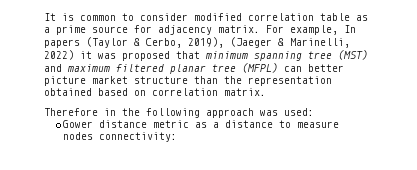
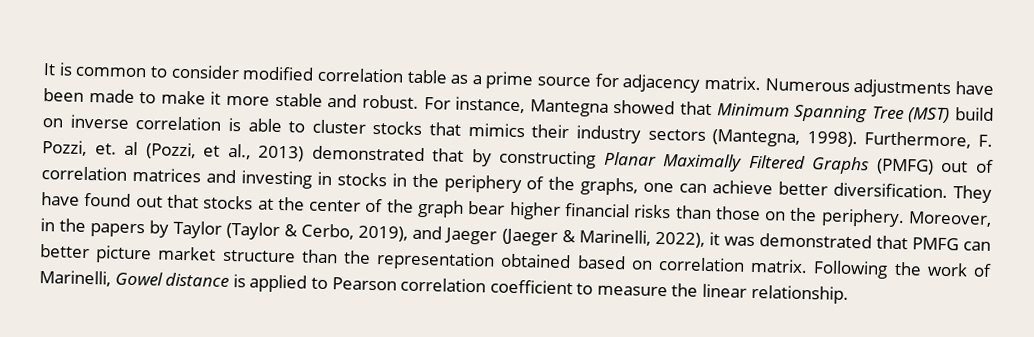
- For example, In papers (Taylor & Cerbo, 2019), (Jaeger & Marinelli, 2022) it was proposed that minimum spanning tree (MST) and maximum filtered planar tree (MFPL) can better picture market structure than the representation obtained based on correlation matrix.
- Therefore in the following approach was used:
- Gower distance metric as a distance to measure nodes connectivity:
+ Numerous adjustments have been made to make it more stable and robust. For instance, Mantegna showed that Minimum Spanning Tree (MST) build on inverse correlation is able to cluster stocks that mimics their industry sectors (Mantegna, 1998). Furthermore, F. Pozzi, et. al (Pozzi, et al., 2013) demonstrated that by constructing Planar Maximally Filtered Graphs (PMFG) out of correlation matrices and investing in stocks in the periphery of the graphs, one can achieve better diversification. They have found out that stocks at the center of the graph bear higher financial risks than those on the periphery. Moreover, in the papers by Taylor (Taylor & Cerbo, 2019), and Jaeger (Jaeger & Marinelli, 2022), it was demonstrated that PMFG can better picture market structure than the representation obtained based on correlation matrix. Following the work of Marinelli, Gowel distance is applied to Pearson correlation coefficient to measure the linear relationship.

